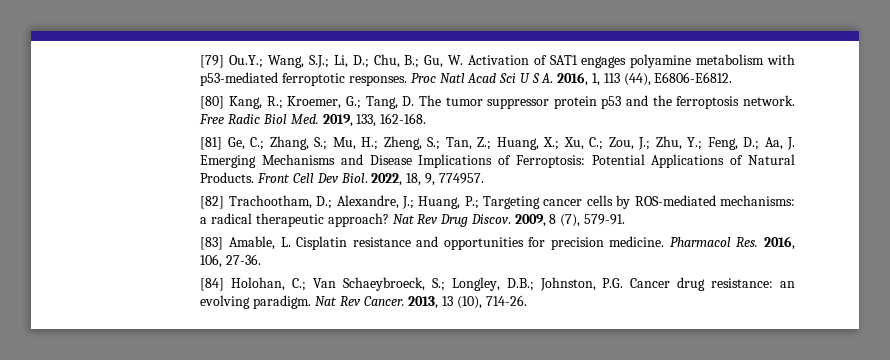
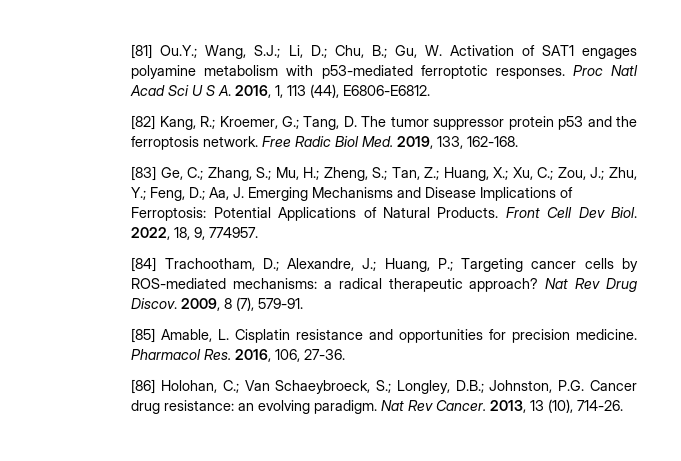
- [79] Ou.Y.; Wang, S.J.; Li, D.; Chu, B.; Gu, W. Activation of SAT1 engages polyamine metabolism with p53-mediated ferroptotic responses.
+ [81] Ou.Y.; Wang, S.J.; Li, D.; Chu, B.; Gu, W. Activation of SAT1 engages polyamine metabolism with p53-mediated ferroptotic responses.
- [80] Kang, R.; Kroemer, G.; Tang, D. The tumor suppressor protein p53 and the ferroptosis network.
+ [82] Kang, R.; Kroemer, G.; Tang, D. The tumor suppressor protein p53 and the ferroptosis network.
- [81] Ge, C.; Zhang, S.; Mu, H.; Zheng, S.; Tan, Z.; Huang, X.; Xu, C.; Zou, J.; Zhu, Y.; Feng, D.; Aa, J. Emerging Mechanisms and Disease Implications of Ferroptosis: Potential Applications of Natural Products.
+ [83] Ge, C.; Zhang, S.; Mu, H.; Zheng, S.; Tan, Z.; Huang, X.; Xu, C.; Zou, J.; Zhu, Y.; Feng, D.; Aa, J. Emerging Mechanisms and Disease Implications of Ferroptosis: Potential Applications of Natural Products.
- [82] Trachootham, D.; Alexandre, J.; Huang, P.; Targeting cancer cells by ROS-mediated mechanisms: a radical therapeutic approach?
+ [84] Trachootham, D.; Alexandre, J.; Huang, P.; Targeting cancer cells by ROS-mediated mechanisms: a radical therapeutic approach?
- [83] Amable, L. Cisplatin resistance and opportunities for precision medicine.
+ [85] Amable, L. Cisplatin resistance and opportunities for precision medicine.
- [84] Holohan, C.; Van Schaeybroeck, S.; Longley, D.B.; Johnston, P.G. Cancer drug resistance: an evolving paradigm.
+ [86] Holohan, C.; Van Schaeybroeck, S.; Longley, D.B.; Johnston, P.G. Cancer drug resistance: an evolving paradigm.

